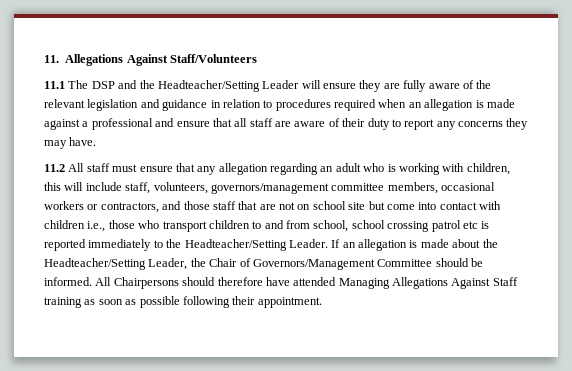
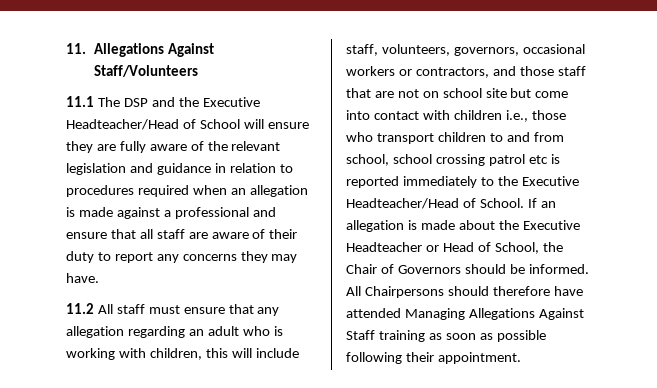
- 11.1 The DSP and the Headteacher/Setting Leader will ensure they are fully aware of the relevant legislation and guidance in relation to procedures required when an allegation is made against a professional and ensure that all staff are aware of their duty to report any concerns they may have.
+ 11.1 The DSP and the Executive Headteacher/Head of School will ensure they are fully aware of the relevant legislation and guidance in relation to procedures required when an allegation is made against a professional and ensure that all staff are aware of their duty to report any concerns they may have.
- 11.2 All staff must ensure that any allegation regarding an adult who is working with children, this will include staff, volunteers, governors/management committee members, occasional workers or contractors, and those staff that are not on school site but come into contact with children i.e., those who transport children to and from school, school crossing patrol etc is reported immediately to the Headteacher/Setting Leader.
+ 11.2 All staff must ensure that any allegation regarding an adult who is working with children, this will include staff, volunteers, governors, occasional workers or contractors, and those staff that are not on school site but come into contact with children i.e., those who transport children to and from school, school crossing patrol etc is reported immediately to the Executive Headteacher/Head of School.
- If an allegation is made about the Headteacher/Setting Leader, the Chair of Governors/Management Committee should be informed.
+ If an allegation is made about the Executive Headteacher or Head of School, the Chair of Governors should be informed.

